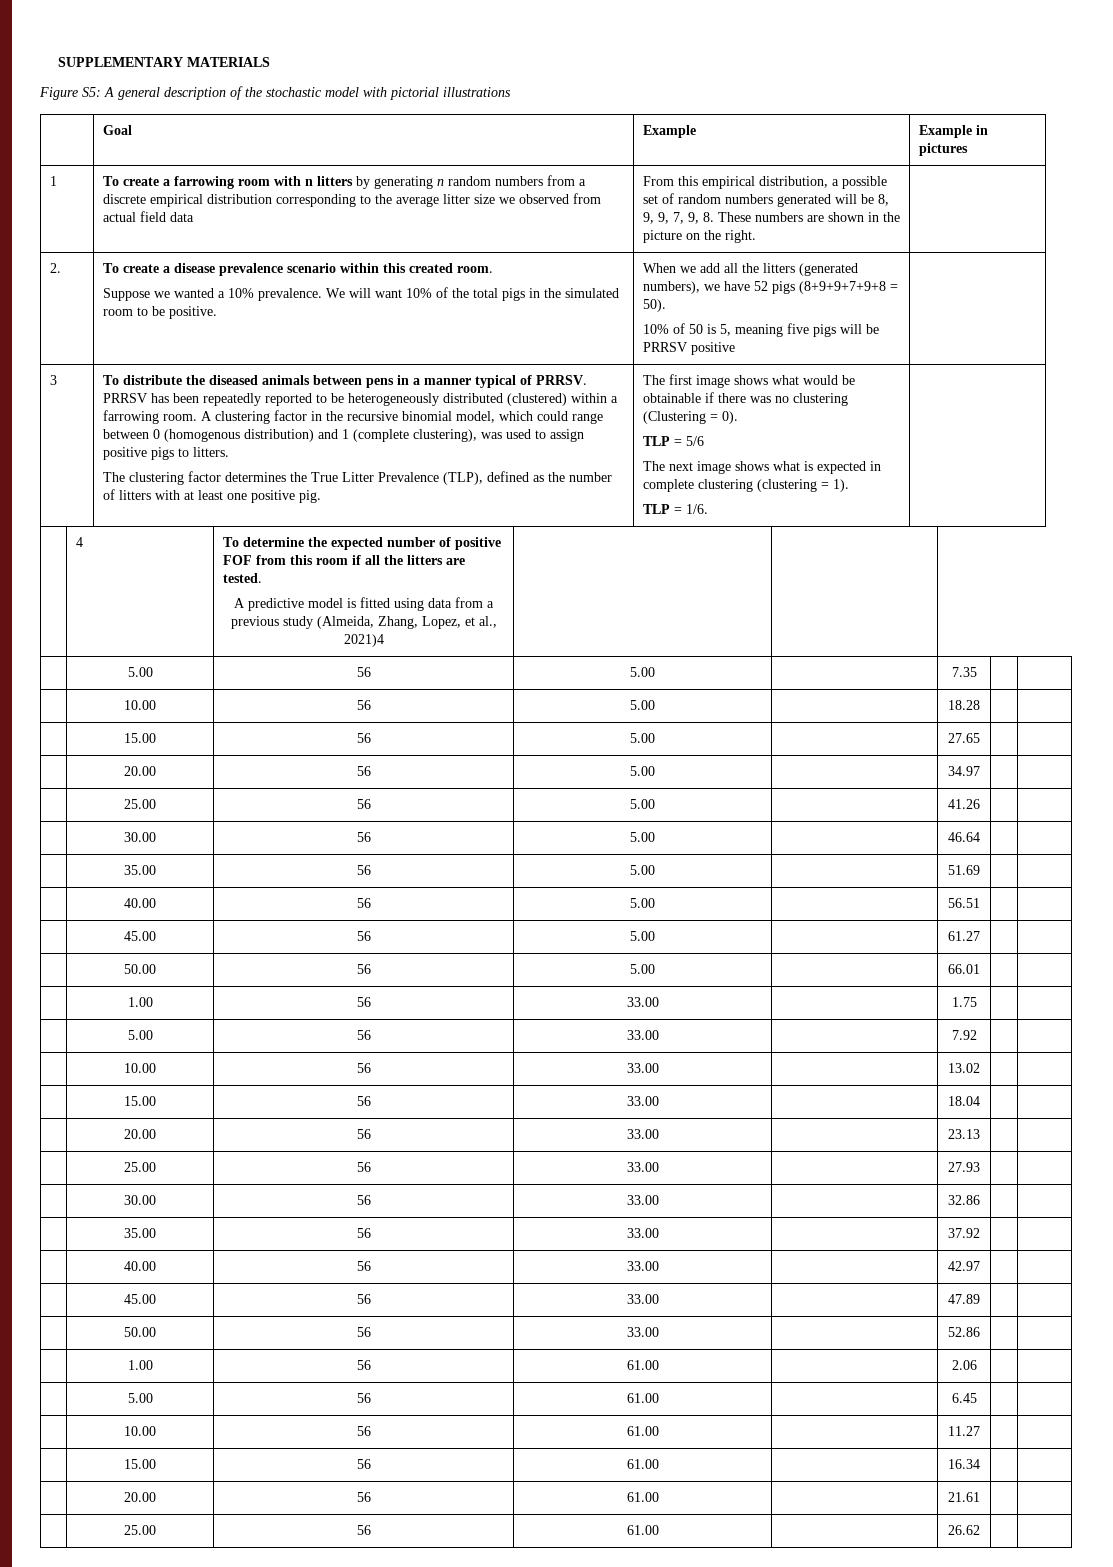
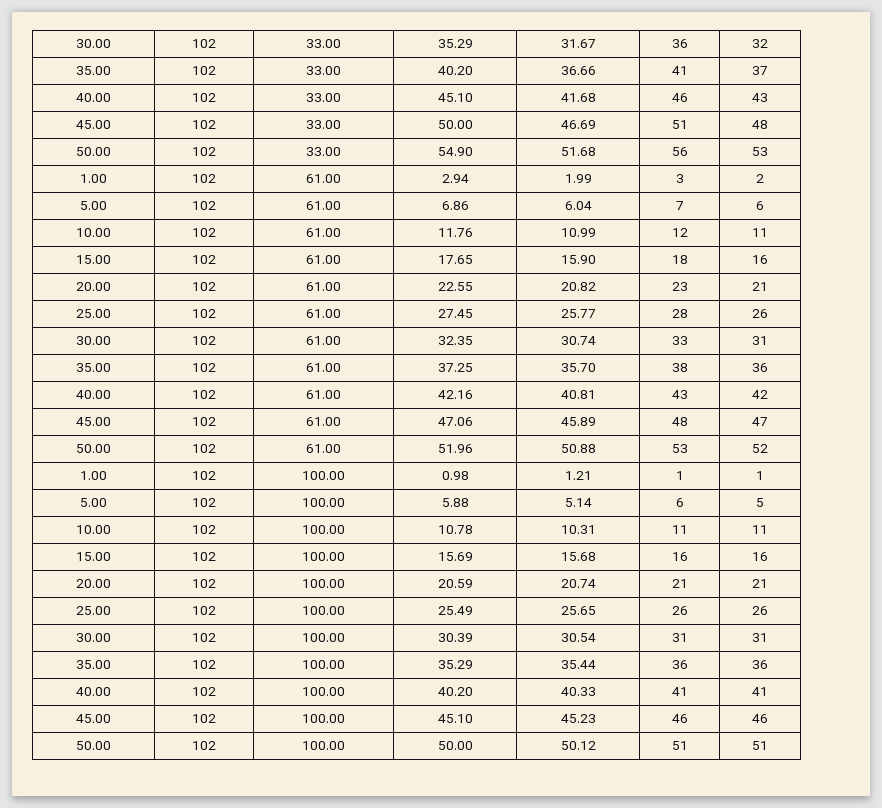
- SUPPLEMENTARY MATERIALS
- Figure S5: A general description of the stochastic model with pictorial illustrations
- | Goal | Example | Example in pictures
- 1 | To create a farrowing room with n litters by generating n random numbers from a discrete empirical distribution corresponding to the average litter size we observed from actual field data | From this empirical distribution, a possible set of random numbers generated will be 8, 9, 9, 7, 9, 8. These numbers are shown in the picture on the right. |
- 2. | To create a disease prevalence scenario within this created room.
- Suppose we wanted a 10% prevalence. We will want 10% of the total pigs in the simulated room to be positive. | When we add all the litters (generated numbers), we have 52 pigs (8+9+9+7+9+8 = 50).
- 10% of 50 is 5, meaning five pigs will be PRRSV positive |
- 3 | To distribute the diseased animals between pens in a manner typical of PRRSV. PRRSV has been repeatedly reported to be heterogeneously distributed (clustered) within a farrowing room. A clustering factor in the recursive binomial model, which could range between 0 (homogenous distribution) and 1 (complete clustering), was used to assign positive pigs to litters.
- The clustering factor determines the True Litter Prevalence (TLP), defined as the number of litters with at least one positive pig. | The first image shows what would be obtainable if there was no clustering (Clustering = 0).
- TLP = 5/6
- The next image shows what is expected in complete clustering (clustering = 1).
- TLP = 1/6. |
- | 4 | To determine the expected number of positive FOF from this room if all the litters are tested.
- A predictive model is fitted using data from a previous study (Almeida, Zhang, Lopez, et al., 2021)4 | |
- | 5.00 | 56 | 5.00 | | 7.35 | |
- | 10.00 | 56 | 5.00 | | 18.28 | |
- | 15.00 | 56 | 5.00 | | 27.65 | |
- | 20.00 | 56 | 5.00 | | 34.97 | |
- | 25.00 | 56 | 5.00 | | 41.26 | |
- | 30.00 | 56 | 5.00 | | 46.64 | |
- | 35.00 | 56 | 5.00 | | 51.69 | |
- | 40.00 | 56 | 5.00 | | 56.51 | |
- | 45.00 | 56 | 5.00 | | 61.27 | |
- | 50.00 | 56 | 5.00 | | 66.01 | |
- | 1.00 | 56 | 33.00 | | 1.75 | |
- | 5.00 | 56 | 33.00 | | 7.92 | |
- | 10.00 | 56 | 33.00 | | 13.02 | |
- | 15.00 | 56 | 33.00 | | 18.04 | |
- | 20.00 | 56 | 33.00 | | 23.13 | |
- | 25.00 | 56 | 33.00 | | 27.93 | |
- | 30.00 | 56 | 33.00 | | 32.86 | |
- | 35.00 | 56 | 33.00 | | 37.92 | |
- | 40.00 | 56 | 33.00 | | 42.97 | |
- | 45.00 | 56 | 33.00 | | 47.89 | |
- | 50.00 | 56 | 33.00 | | 52.86 | |
- | 1.00 | 56 | 61.00 | | 2.06 | |
- | 5.00 | 56 | 61.00 | | 6.45 | |
- | 10.00 | 56 | 61.00 | | 11.27 | |
- | 15.00 | 56 | 61.00 | | 16.34 | |
- | 20.00 | 56 | 61.00 | | 21.61 | |
- | 25.00 | 56 | 61.00 | | 26.62 | |
+ 30.00 | 102 | 33.00 | 35.29 | 31.67 | 36 | 32
+ 35.00 | 102 | 33.00 | 40.20 | 36.66 | 41 | 37
+ 40.00 | 102 | 33.00 | 45.10 | 41.68 | 46 | 43
+ 45.00 | 102 | 33.00 | 50.00 | 46.69 | 51 | 48
+ 50.00 | 102 | 33.00 | 54.90 | 51.68 | 56 | 53
+ 1.00 | 102 | 61.00 | 2.94 | 1.99 | 3 | 2
+ 5.00 | 102 | 61.00 | 6.86 | 6.04 | 7 | 6
+ 10.00 | 102 | 61.00 | 11.76 | 10.99 | 12 | 11
+ 15.00 | 102 | 61.00 | 17.65 | 15.90 | 18 | 16
+ 20.00 | 102 | 61.00 | 22.55 | 20.82 | 23 | 21
+ 25.00 | 102 | 61.00 | 27.45 | 25.77 | 28 | 26
+ 30.00 | 102 | 61.00 | 32.35 | 30.74 | 33 | 31
+ 35.00 | 102 | 61.00 | 37.25 | 35.70 | 38 | 36
+ 40.00 | 102 | 61.00 | 42.16 | 40.81 | 43 | 42
+ 45.00 | 102 | 61.00 | 47.06 | 45.89 | 48 | 47
+ 50.00 | 102 | 61.00 | 51.96 | 50.88 | 53 | 52
+ 1.00 | 102 | 100.00 | 0.98 | 1.21 | 1 | 1
+ 5.00 | 102 | 100.00 | 5.88 | 5.14 | 6 | 5
+ 10.00 | 102 | 100.00 | 10.78 | 10.31 | 11 | 11
+ 15.00 | 102 | 100.00 | 15.69 | 15.68 | 16 | 16
+ 20.00 | 102 | 100.00 | 20.59 | 20.74 | 21 | 21
+ 25.00 | 102 | 100.00 | 25.49 | 25.65 | 26 | 26
+ 30.00 | 102 | 100.00 | 30.39 | 30.54 | 31 | 31
+ 35.00 | 102 | 100.00 | 35.29 | 35.44 | 36 | 36
+ 40.00 | 102 | 100.00 | 40.20 | 40.33 | 41 | 41
+ 45.00 | 102 | 100.00 | 45.10 | 45.23 | 46 | 46
+ 50.00 | 102 | 100.00 | 50.00 | 50.12 | 51 | 51

